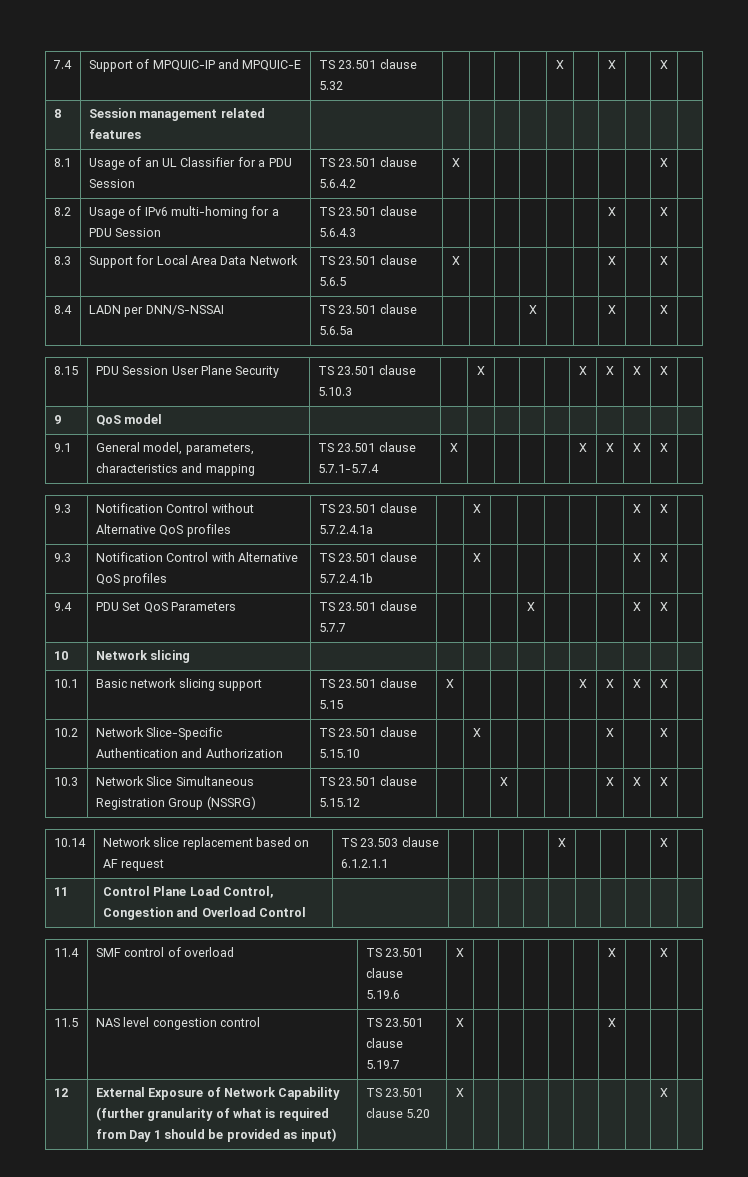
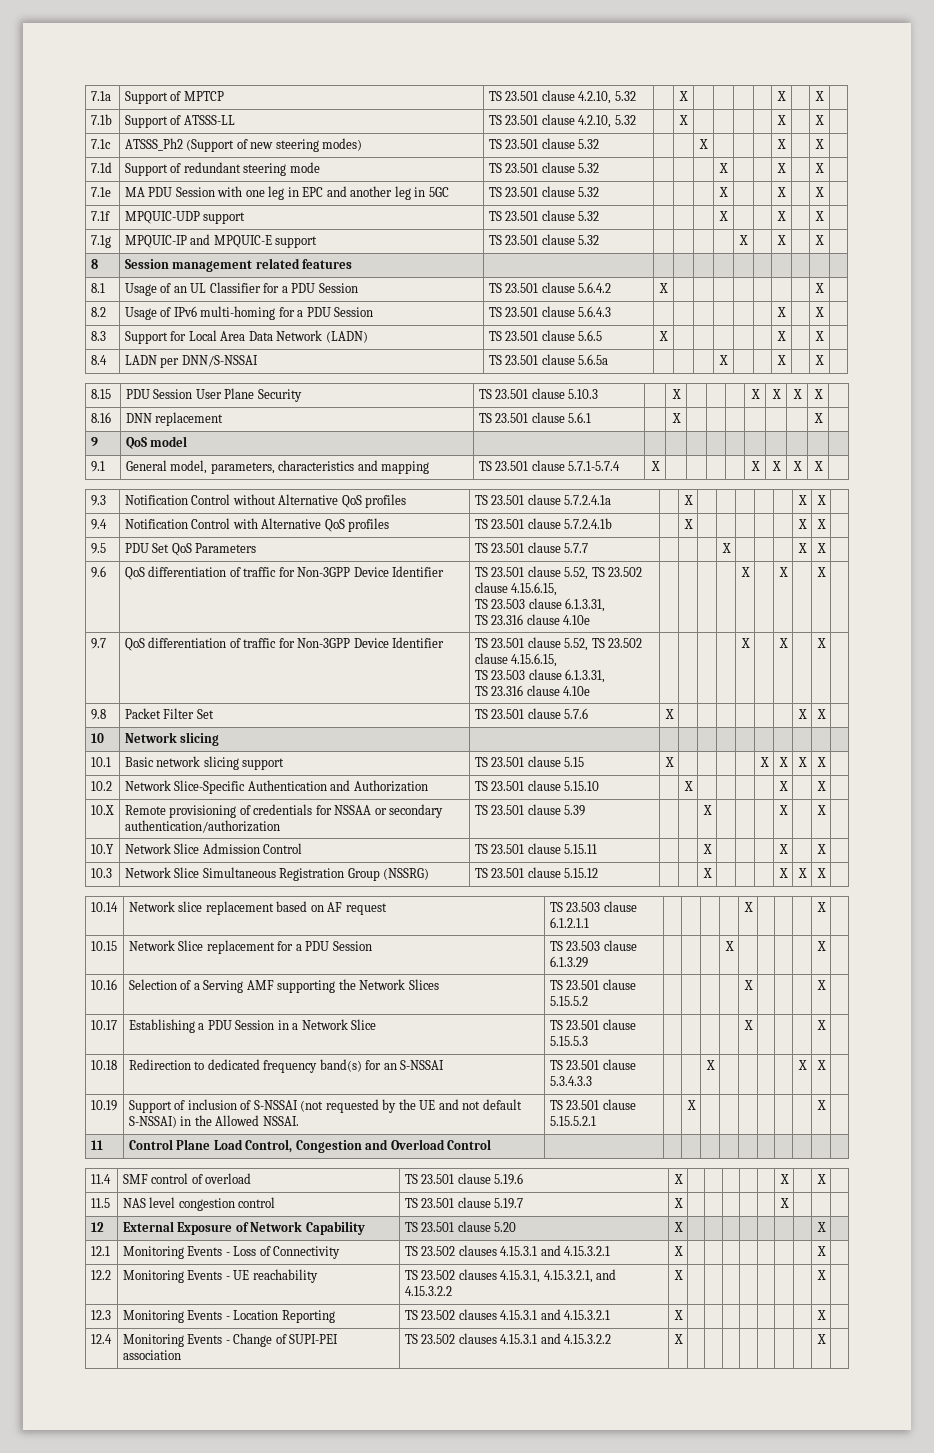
- 7.4 | Support of MPQUIC-IP and MPQUIC-E | TS 23.501 clause 5.32 | | | | | X | | X | | X |
+ 7.1a | Support of MPTCP | TS 23.501 clause 4.2.10, 5.32 | | X | | | | | X | | X |
+ 7.1b | Support of ATSSS-LL | TS 23.501 clause 4.2.10, 5.32 | | X | | | | | X | | X |
+ 7.1c | ATSSS_Ph2 (Support of new steering modes) | TS 23.501 clause 5.32 | | | X | | | | X | | X |
+ 7.1d | Support of redundant steering mode | TS 23.501 clause 5.32 | | | | X | | | X | | X |
+ 7.1e | MA PDU Session with one leg in EPC and another leg in 5GC | TS 23.501 clause 5.32 | | | | X | | | X | | X |
+ 7.1f | MPQUIC-UDP support | TS 23.501 clause 5.32 | | | | X | | | X | | X |
+ 7.1g | MPQUIC-IP and MPQUIC-E support | TS 23.501 clause 5.32 | | | | | X | | X | | X |
- 8.3 | Support for Local Area Data Network | TS 23.501 clause 5.6.5 | X | | | | | | X | | X |
+ 8.3 | Support for Local Area Data Network (LADN) | TS 23.501 clause 5.6.5 | X | | | | | | X | | X |
+ 8.16 | DNN replacement | TS 23.501 clause 5.6.1 | | X | | | | | | | X |
- 9.3 | Notification Control with Alternative QoS profiles | TS 23.501 clause 5.7.2.4.1b | | X | | | | | | X | X |
+ 9.4 | Notification Control with Alternative QoS profiles | TS 23.501 clause 5.7.2.4.1b | | X | | | | | | X | X |
- 9.4 | PDU Set QoS Parameters | TS 23.501 clause 5.7.7 | | | | X | | | | X | X |
+ 9.5 | PDU Set QoS Parameters | TS 23.501 clause 5.7.7 | | | | X | | | | X | X |
+ 9.6 | QoS differentiation of traffic for Non-3GPP Device Identifier | TS 23.501 clause 5.52, TS 23.502 clause 4.15.6.15,
+ TS 23.503 clause 6.1.3.31,
+ TS 23.316 clause 4.10e | | | | | X | | X | | X |
+ 9.7 | QoS differentiation of traffic for Non-3GPP Device Identifier | TS 23.501 clause 5.52, TS 23.502 clause 4.15.6.15,
+ TS 23.503 clause 6.1.3.31,
+ TS 23.316 clause 4.10e | | | | | X | | X | | X |
+ 9.8 | Packet Filter Set | TS 23.501 clause 5.7.6 | X | | | | | | | X | X |
+ 10.X | Remote provisioning of credentials for NSSAA or secondary authentication/authorization | TS 23.501 clause 5.39 | | | X | | | | X | | X |
+ 10.Y | Network Slice Admission Control | TS 23.501 clause 5.15.11 | | | X | | | | X | | X |
+ 10.15 | Network Slice replacement for a PDU Session | TS 23.503 clause 6.1.3.29 | | | | X | | | | | X |
+ 10.16 | Selection of a Serving AMF supporting the Network Slices | TS 23.501 clause 5.15.5.2 | | | | | X | | | | X |
+ 10.17 | Establishing a PDU Session in a Network Slice | TS 23.501 clause 5.15.5.3 | | | | | X | | | | X |
+ 10.18 | Redirection to dedicated frequency band(s) for an S-NSSAI | TS 23.501 clause 5.3.4.3.3 | | | X | | | | | X | X |
+ 10.19 | Support of inclusion of S-NSSAI (not requested by the UE and not default S-NSSAI) in the Allowed NSSAI. | TS 23.501 clause 5.15.5.2.1 | | X | | | | | | | X |
- 12 | External Exposure of Network Capability (further granularity of what is required from Day 1 should be provided as input) | TS 23.501 clause 5.20 | X | | | | | | | | X |
+ 12 | External Exposure of Network Capability | TS 23.501 clause 5.20 | X | | | | | | | | X |
+ 12.1 | Monitoring Events - Loss of Connectivity | TS 23.502 clauses 4.15.3.1 and 4.15.3.2.1 | X | | | | | | | | X |
+ 12.2 | Monitoring Events - UE reachability | TS 23.502 clauses 4.15.3.1, 4.15.3.2.1, and 4.15.3.2.2 | X | | | | | | | | X |
+ 12.3 | Monitoring Events - Location Reporting | TS 23.502 clauses 4.15.3.1 and 4.15.3.2.1 | X | | | | | | | | X |
+ 12.4 | Monitoring Events - Change of SUPI-PEI association | TS 23.502 clauses 4.15.3.1 and 4.15.3.2.2 | X | | | | | | | | X |

